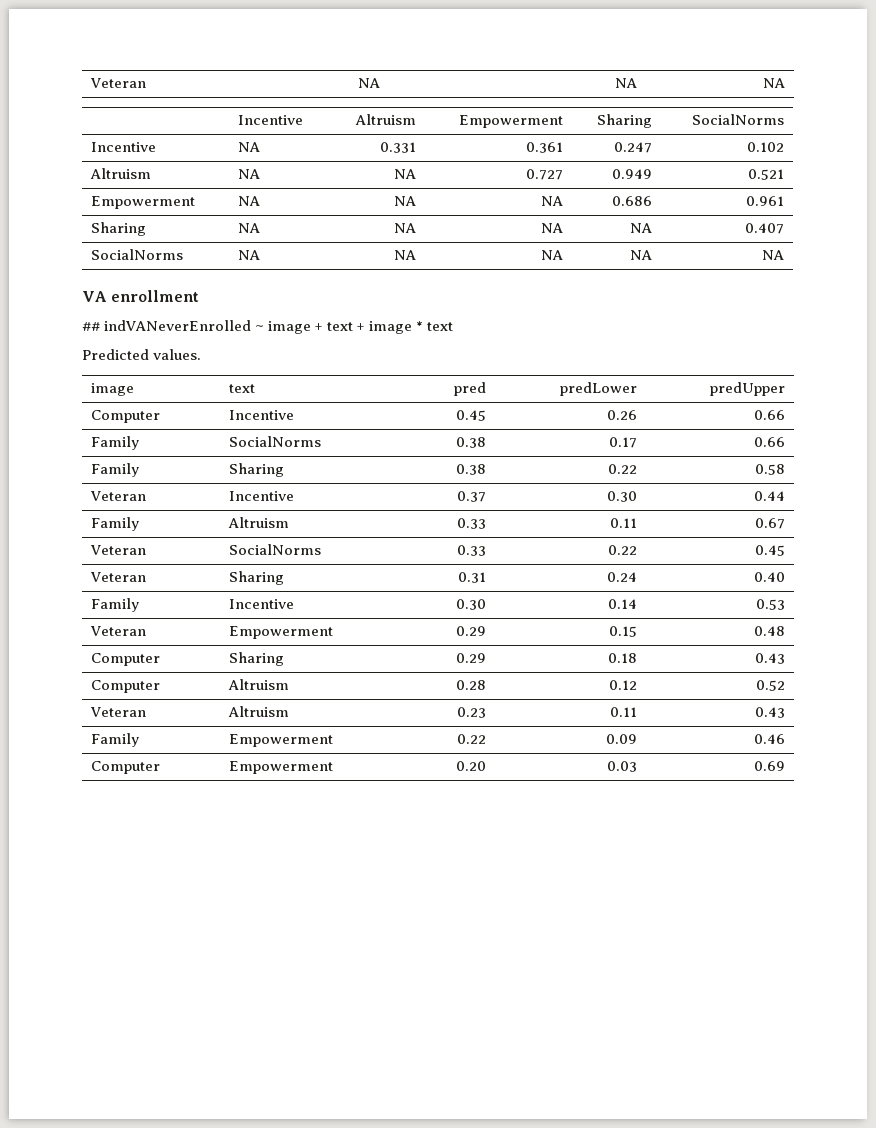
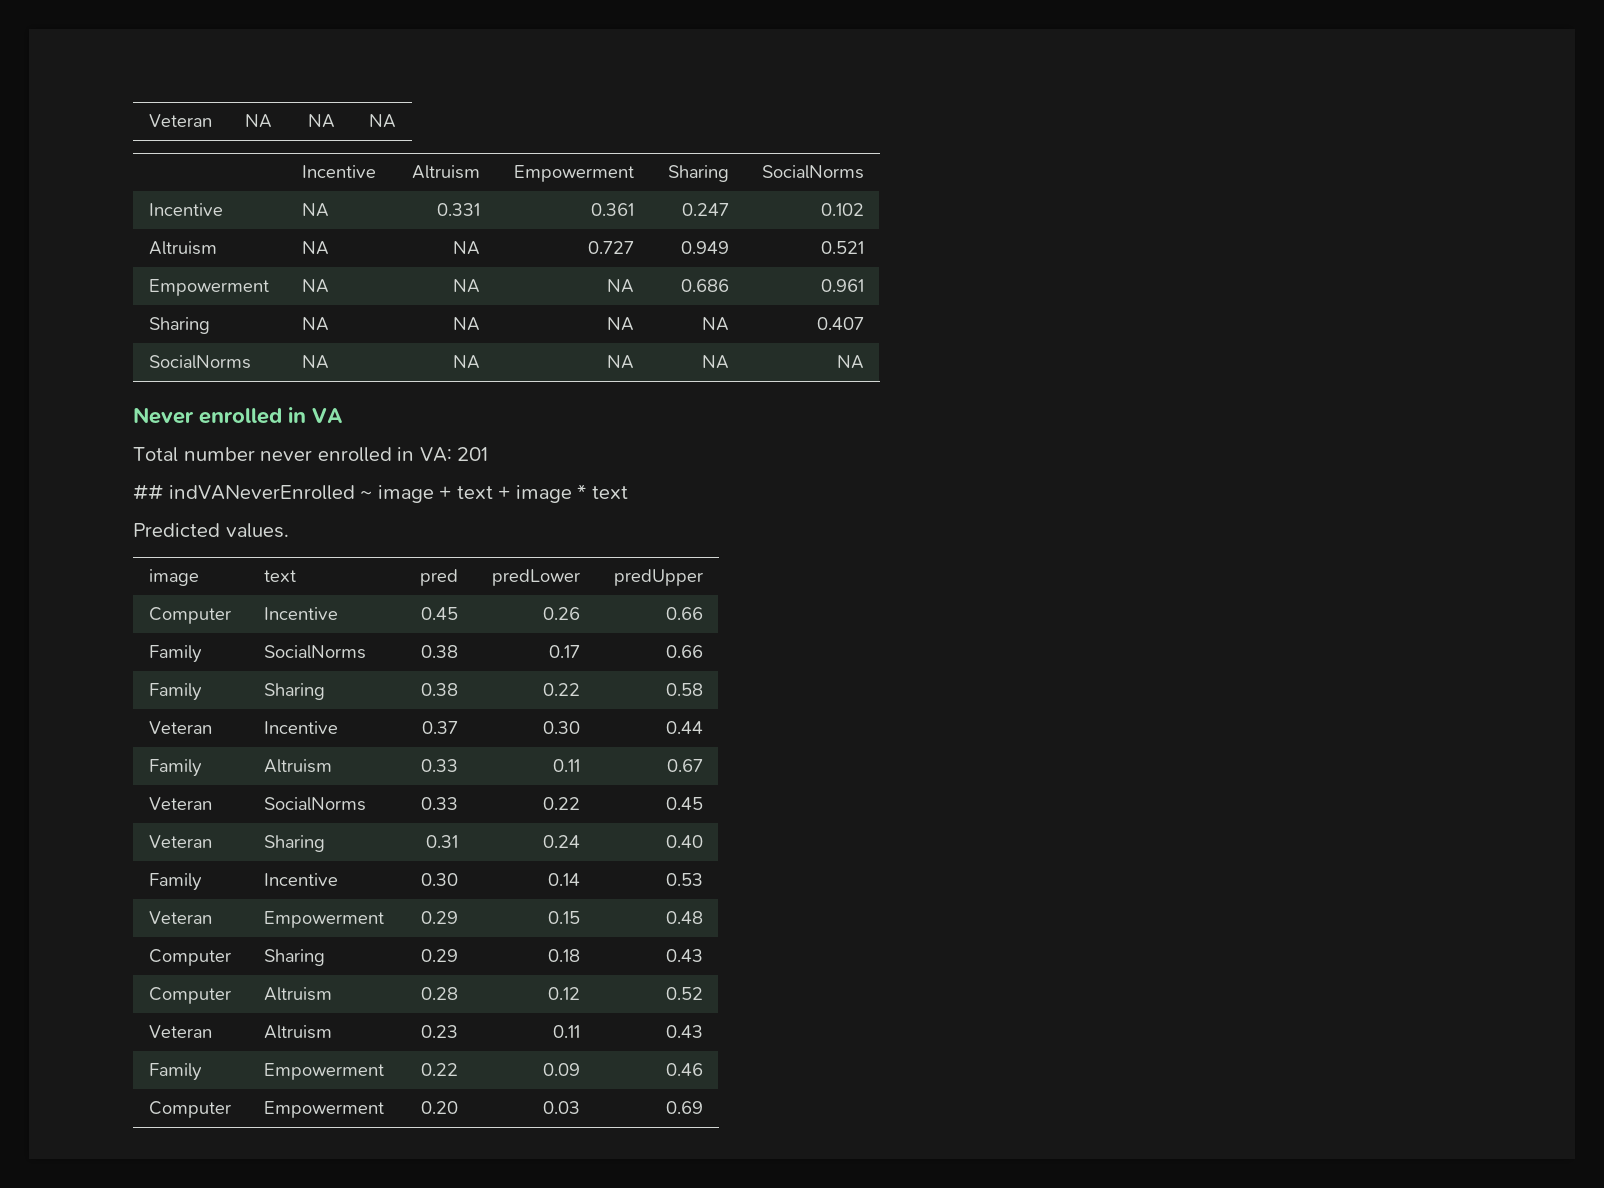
- VA enrollment
+ Never enrolled in VA
+ Total number never enrolled in VA: 201

